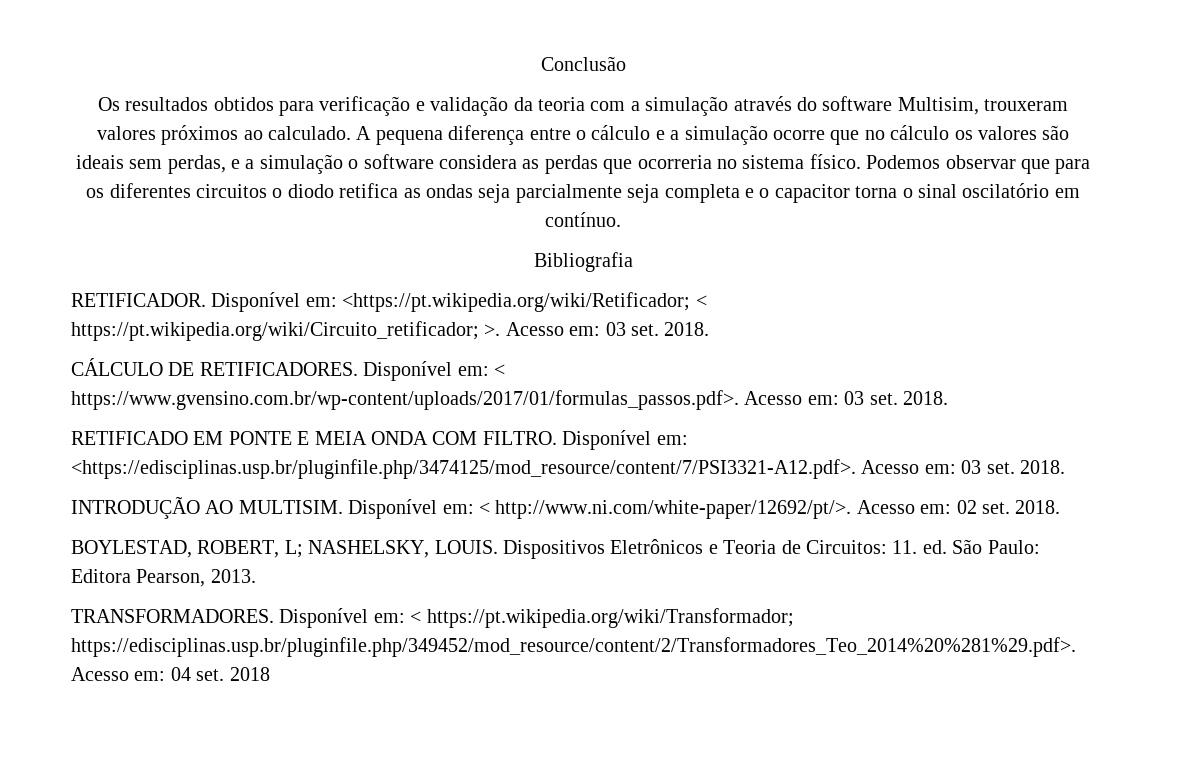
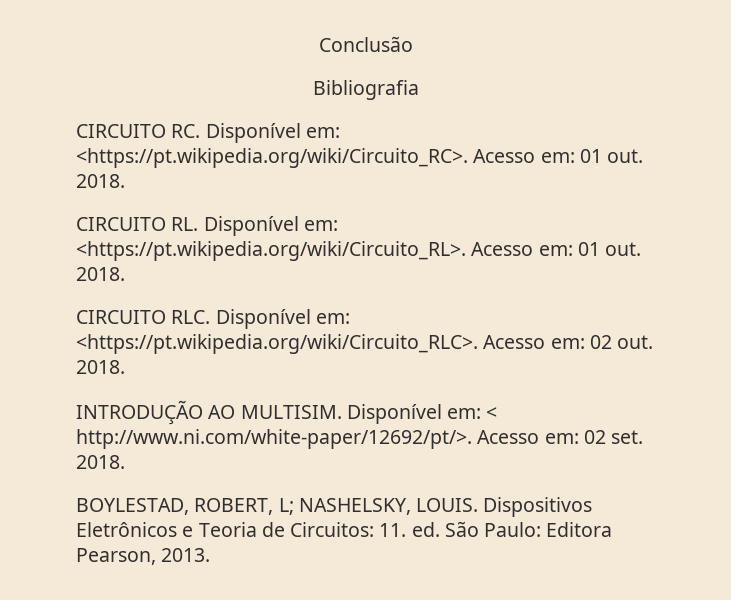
- Os resultados obtidos para verificação e validação da teoria com a simulação através do software Multisim, trouxeram valores próximos ao calculado. A pequena diferença entre o cálculo e a simulação ocorre que no cálculo os valores são ideais sem perdas, e a simulação o software considera as perdas que ocorreria no sistema físico. Podemos observar que para os diferentes circuitos o diodo retifica as ondas seja parcialmente seja completa e o capacitor torna o sinal oscilatório em contínuo.
  Bibliografia
- RETIFICADOR. Disponível em: <https://pt.wikipedia.org/wiki/Retificador; < https://pt.wikipedia.org/wiki/Circuito_retificador; >. Acesso em: 03 set. 2018.
- CÁLCULO DE RETIFICADORES. Disponível em: < https://www.gvensino.com.br/wp-content/uploads/2017/01/formulas_passos.pdf>. Acesso em: 03 set. 2018.
- RETIFICADO EM PONTE E MEIA ONDA COM FILTRO. Disponível em: <https://edisciplinas.usp.br/pluginfile.php/3474125/mod_resource/content/7/PSI3321-A12.pdf>. Acesso em: 03 set.
+ CIRCUITO RC. Disponível em: <https://pt.wikipedia.org/wiki/Circuito_RC>. Acesso em: 01 out. 2018.
+ CIRCUITO RL. Disponível em: <https://pt.wikipedia.org/wiki/Circuito_RL>. Acesso em: 01 out. 2018.
+ CIRCUITO RLC. Disponível em: <https://pt.wikipedia.org/wiki/Circuito_RLC>. Acesso em: 02 out.
- TRANSFORMADORES. Disponível em: < https://pt.wikipedia.org/wiki/Transformador; https://edisciplinas.usp.br/pluginfile.php/349452/mod_resource/content/2/Transformadores_Teo_2014%20%281%29.pdf>. Acesso em: 04 set. 2018

